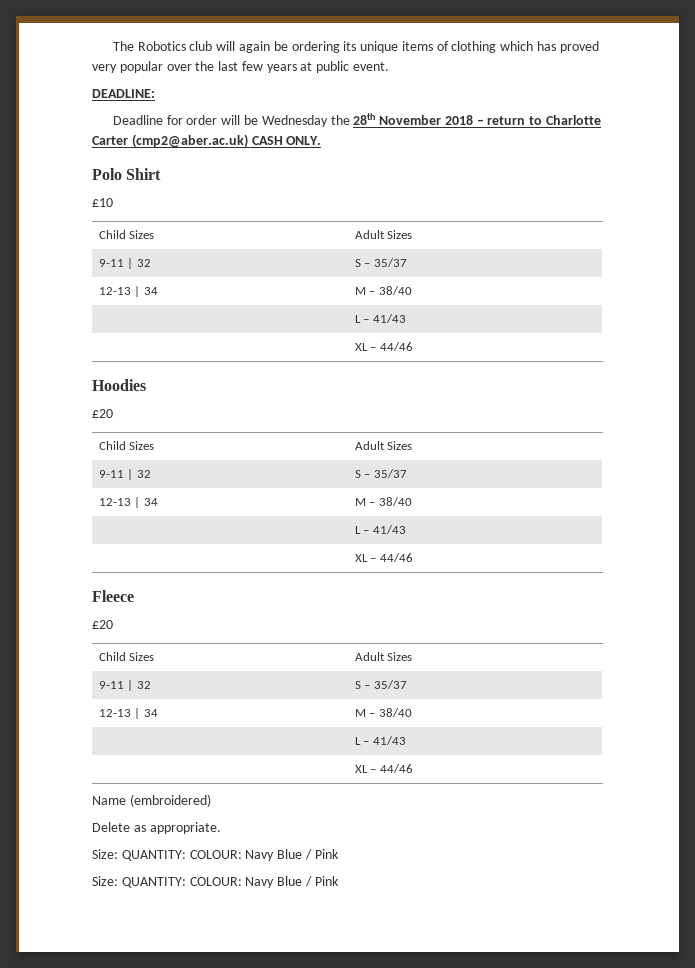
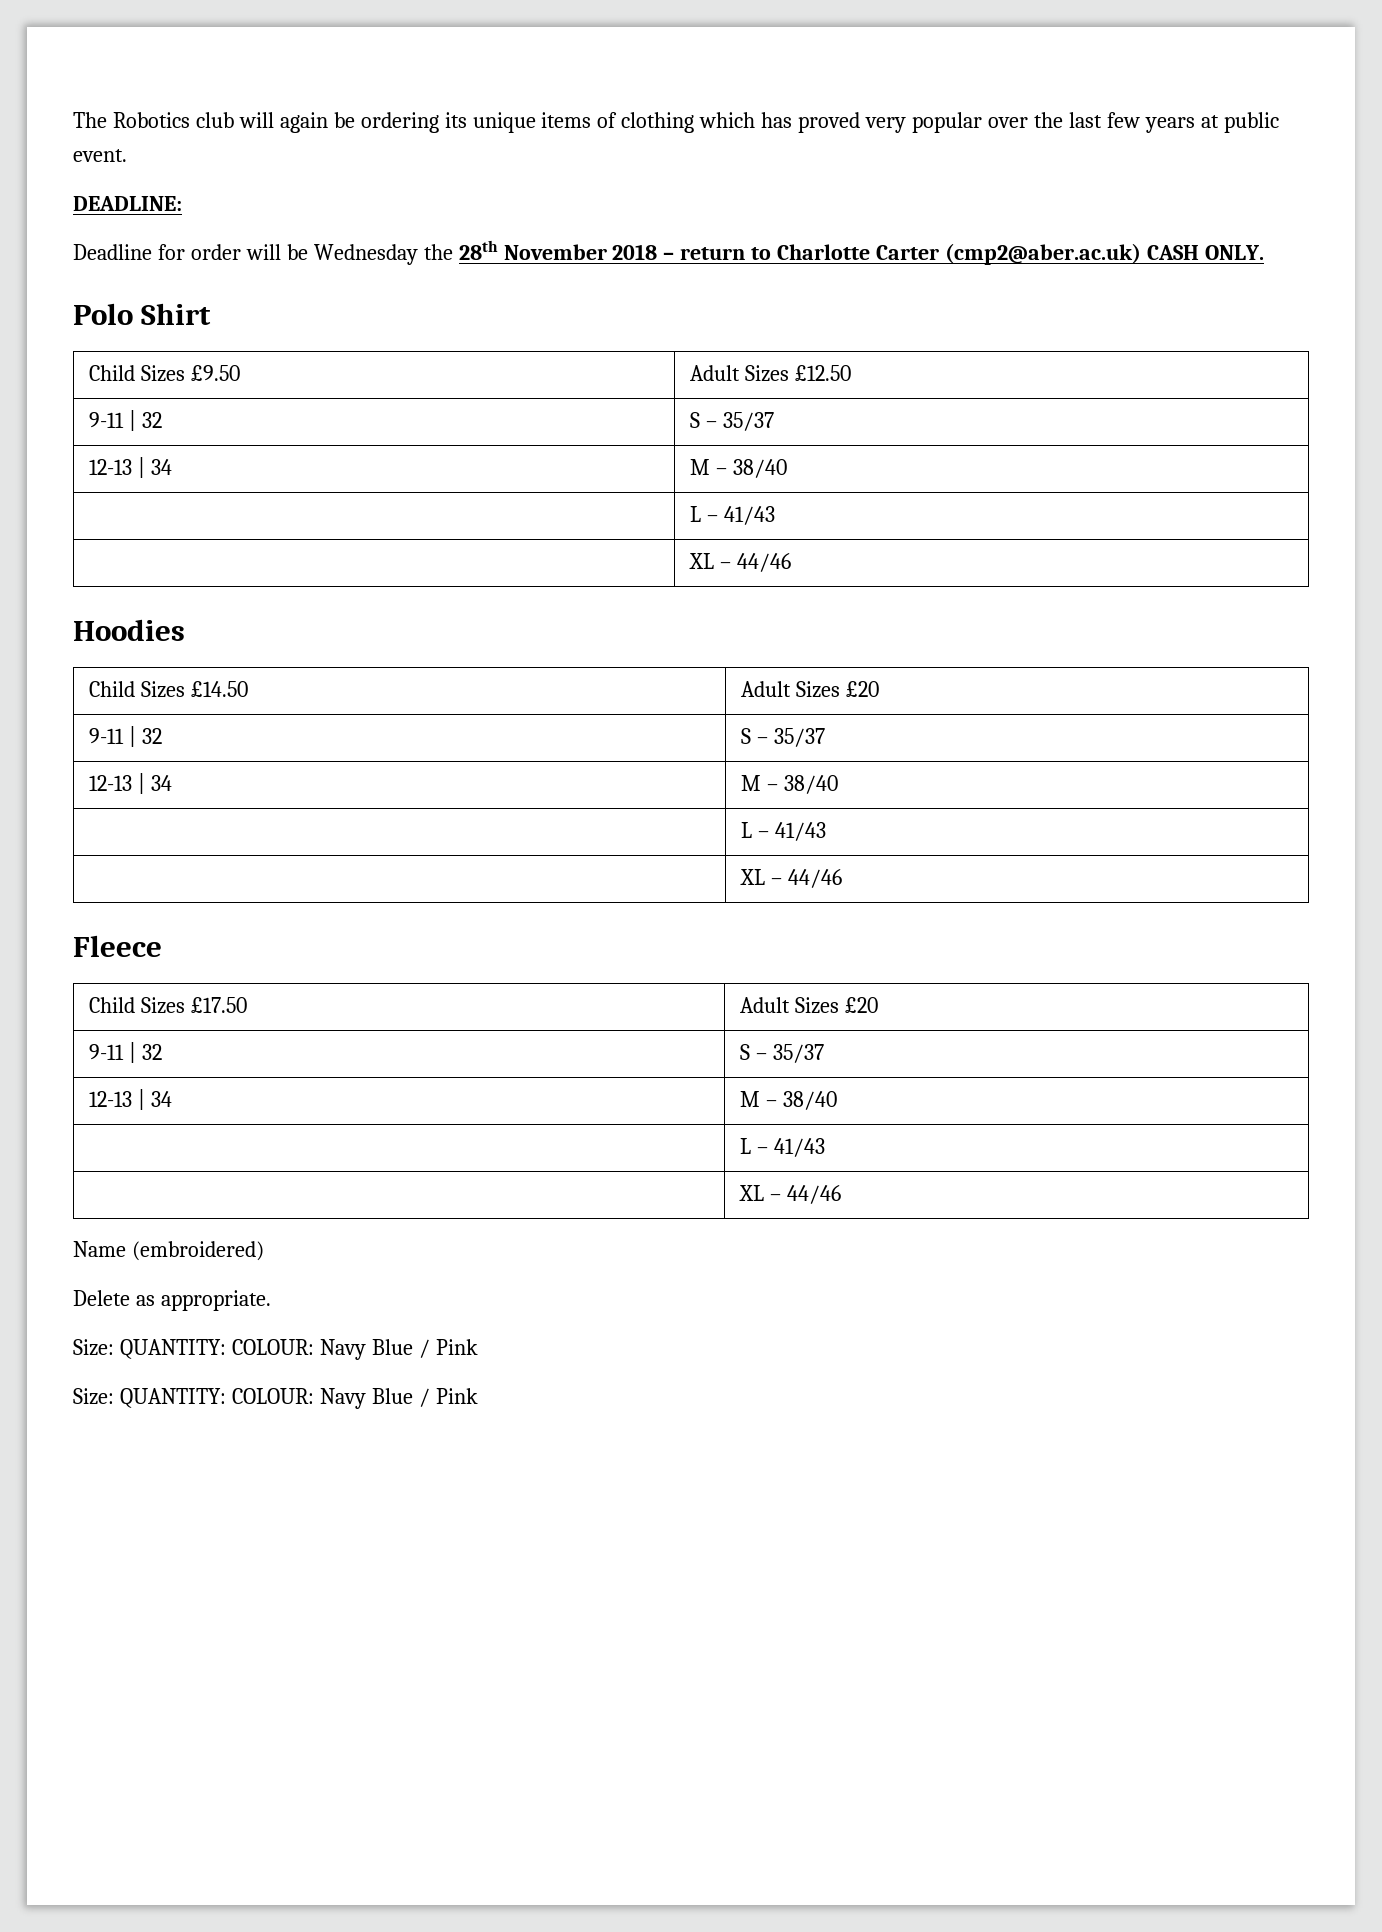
- £10
- Child Sizes | Adult Sizes
+ Child Sizes £9.50 | Adult Sizes £12.50
  Hoodies
- £20
- Child Sizes | Adult Sizes
+ Child Sizes £14.50 | Adult Sizes £20
  Fleece
- £20
- Child Sizes | Adult Sizes
+ Child Sizes £17.50 | Adult Sizes £20

